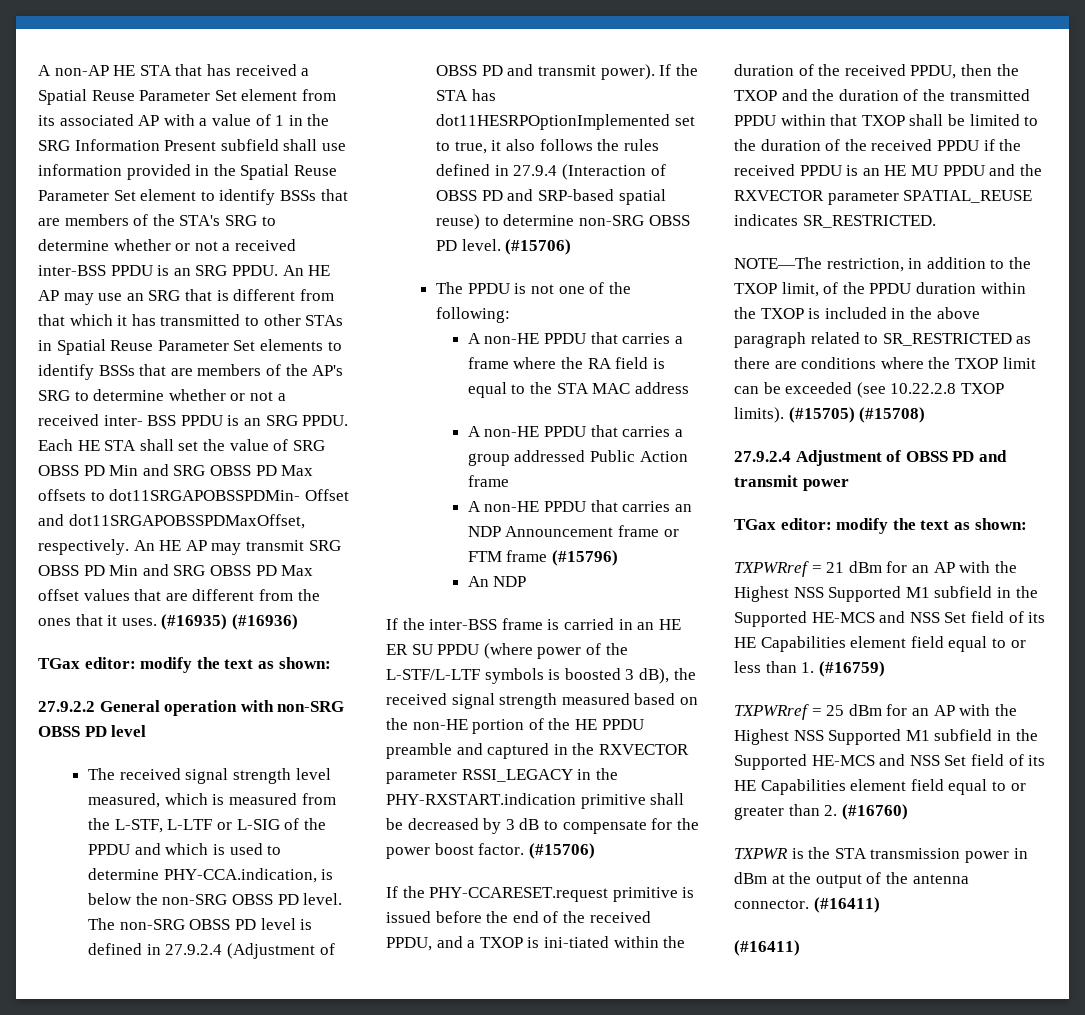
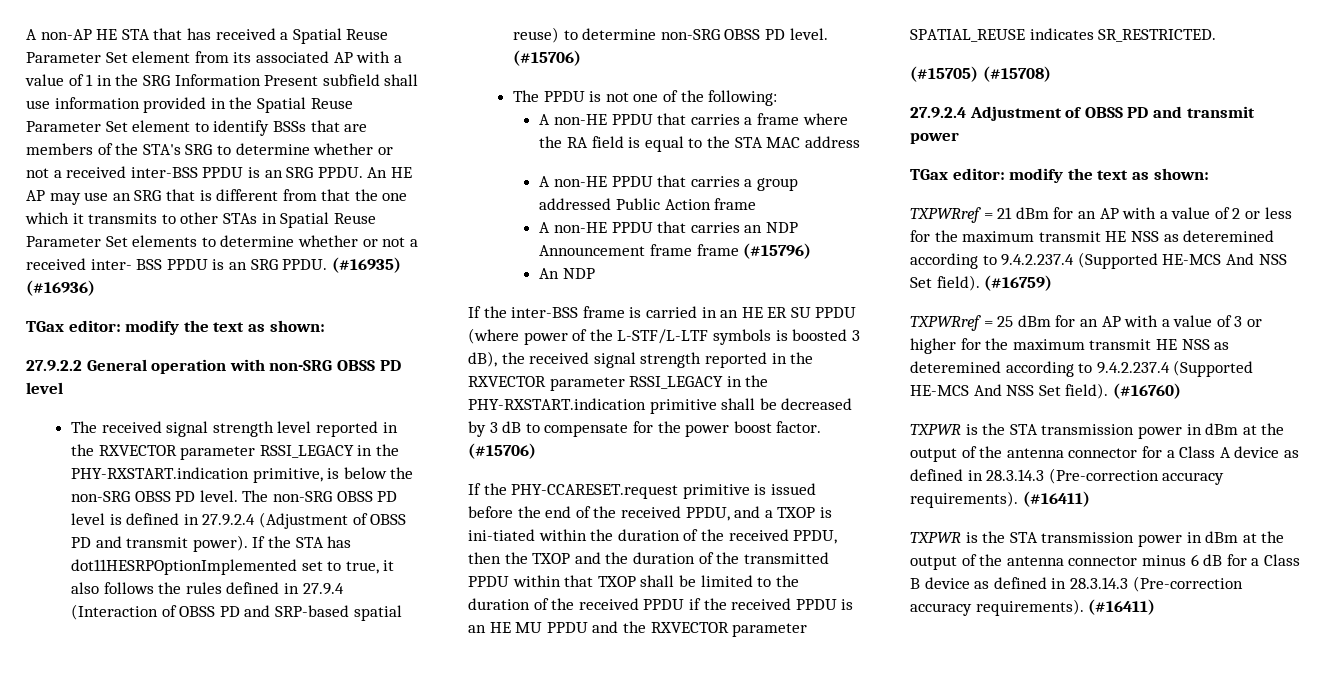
- An HE AP may use an SRG that is different from that which it has transmitted to other STAs in Spatial Reuse Parameter Set elements to identify BSSs that are members of the AP's SRG to determine whether or not a received inter- BSS PPDU is an SRG PPDU.
+ An HE AP may use an SRG that is different from that the one which it transmits to other STAs in Spatial Reuse Parameter Set elements to determine whether or not a received inter- BSS PPDU is an SRG PPDU.
- Each HE STA shall set the value of SRG OBSS PD Min and SRG OBSS PD Max offsets to dot11SRGAPOBSSPDMin- Offset and dot11SRGAPOBSSPDMaxOffset, respectively. An HE AP may transmit SRG OBSS PD Min and SRG OBSS PD Max offset values that are different from the ones that it uses.
- The received signal strength level measured, which is measured from the L-STF, L-LTF or L-SIG of the PPDU and which is used to determine PHY-CCA.indication, is below the non-SRG OBSS PD level.
+ The received signal strength level reported in the RXVECTOR parameter RSSI_LEGACY in the PHY-RXSTART.indication primitive, is below the non-SRG OBSS PD level.
- A non-HE PPDU that carries an NDP Announcement frame or FTM frame (#15796)
+ A non-HE PPDU that carries an NDP Announcement frame frame (#15796)
- If the inter-BSS frame is carried in an HE ER SU PPDU (where power of the L-STF/L-LTF symbols is boosted 3 dB), the received signal strength measured based on the non-HE portion of the HE PPDU preamble and captured in the RXVECTOR parameter RSSI_LEGACY in the PHY-RXSTART.indication primitive shall be decreased by 3 dB to compensate for the power boost factor.
+ If the inter-BSS frame is carried in an HE ER SU PPDU (where power of the L-STF/L-LTF symbols is boosted 3 dB), the received signal strength reported in the RXVECTOR parameter RSSI_LEGACY in the PHY-RXSTART.indication primitive shall be decreased by 3 dB to compensate for the power boost factor.
- NOTE—The restriction, in addition to the TXOP limit, of the PPDU duration within the TXOP is included in the above paragraph related to SR_RESTRICTED as there are conditions where the TXOP limit can be exceeded (see 10.22.2.8 TXOP limits).
- TXPWRref = 21 dBm for an AP with the Highest NSS Supported M1 subfield in the Supported HE-MCS and NSS Set field of its HE Capabilities element field equal to or less than 1. (#16759)
+ TXPWRref = 21 dBm for an AP with a value of 2 or less for the maximum transmit HE NSS as deteremined according to 9.4.2.237.4 (Supported HE-MCS And NSS Set field). (#16759)
- TXPWRref = 25 dBm for an AP with the Highest NSS Supported M1 subfield in the Supported HE-MCS and NSS Set field of its HE Capabilities element field equal to or greater than 2. (#16760)
+ TXPWRref = 25 dBm for an AP with a value of 3 or higher for the maximum transmit HE NSS as deteremined according to 9.4.2.237.4 (Supported HE-MCS And NSS Set field). (#16760)
- TXPWR is the STA transmission power in dBm at the output of the antenna connector. (#16411)
- (#16411)
+ TXPWR is the STA transmission power in dBm at the output of the antenna connector for a Class A device as defined in 28.3.14.3 (Pre-correction accuracy requirements). (#16411)
+ TXPWR is the STA transmission power in dBm at the output of the antenna connector minus 6 dB for a Class B device as defined in 28.3.14.3 (Pre-correction accuracy requirements). (#16411)

